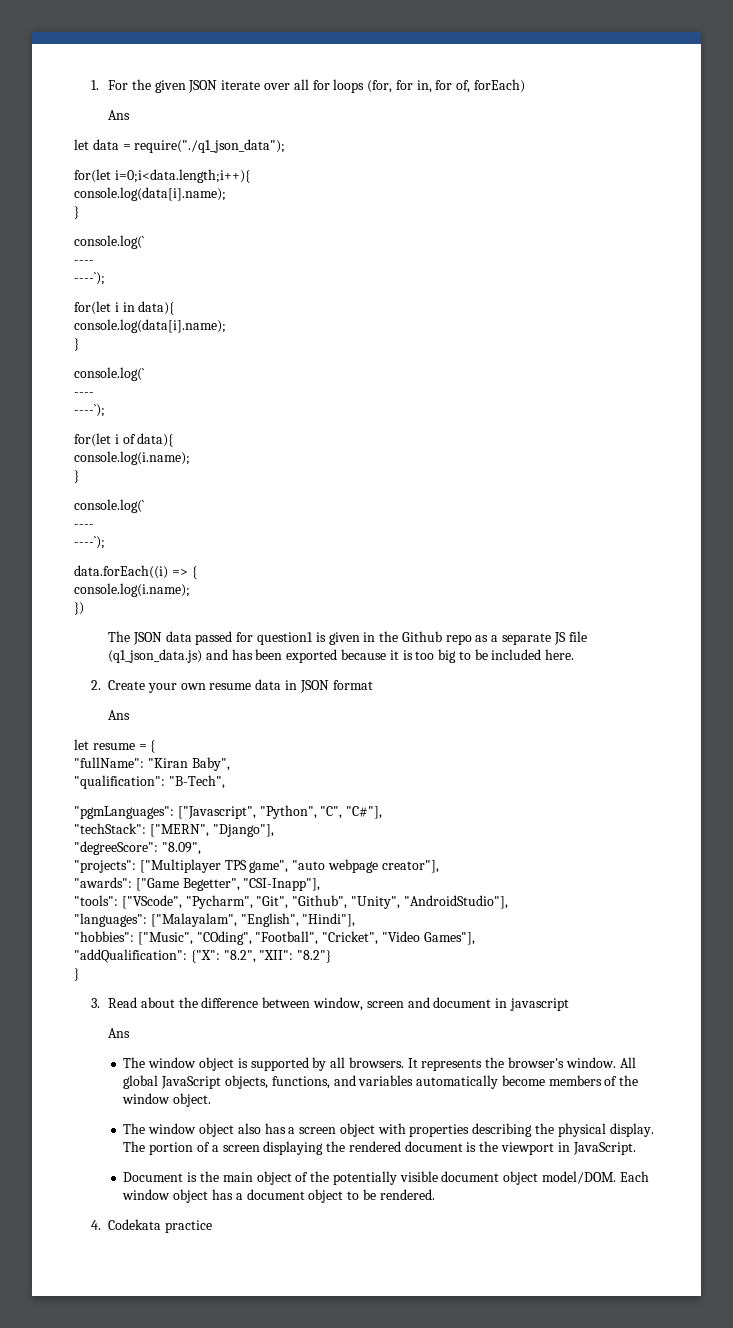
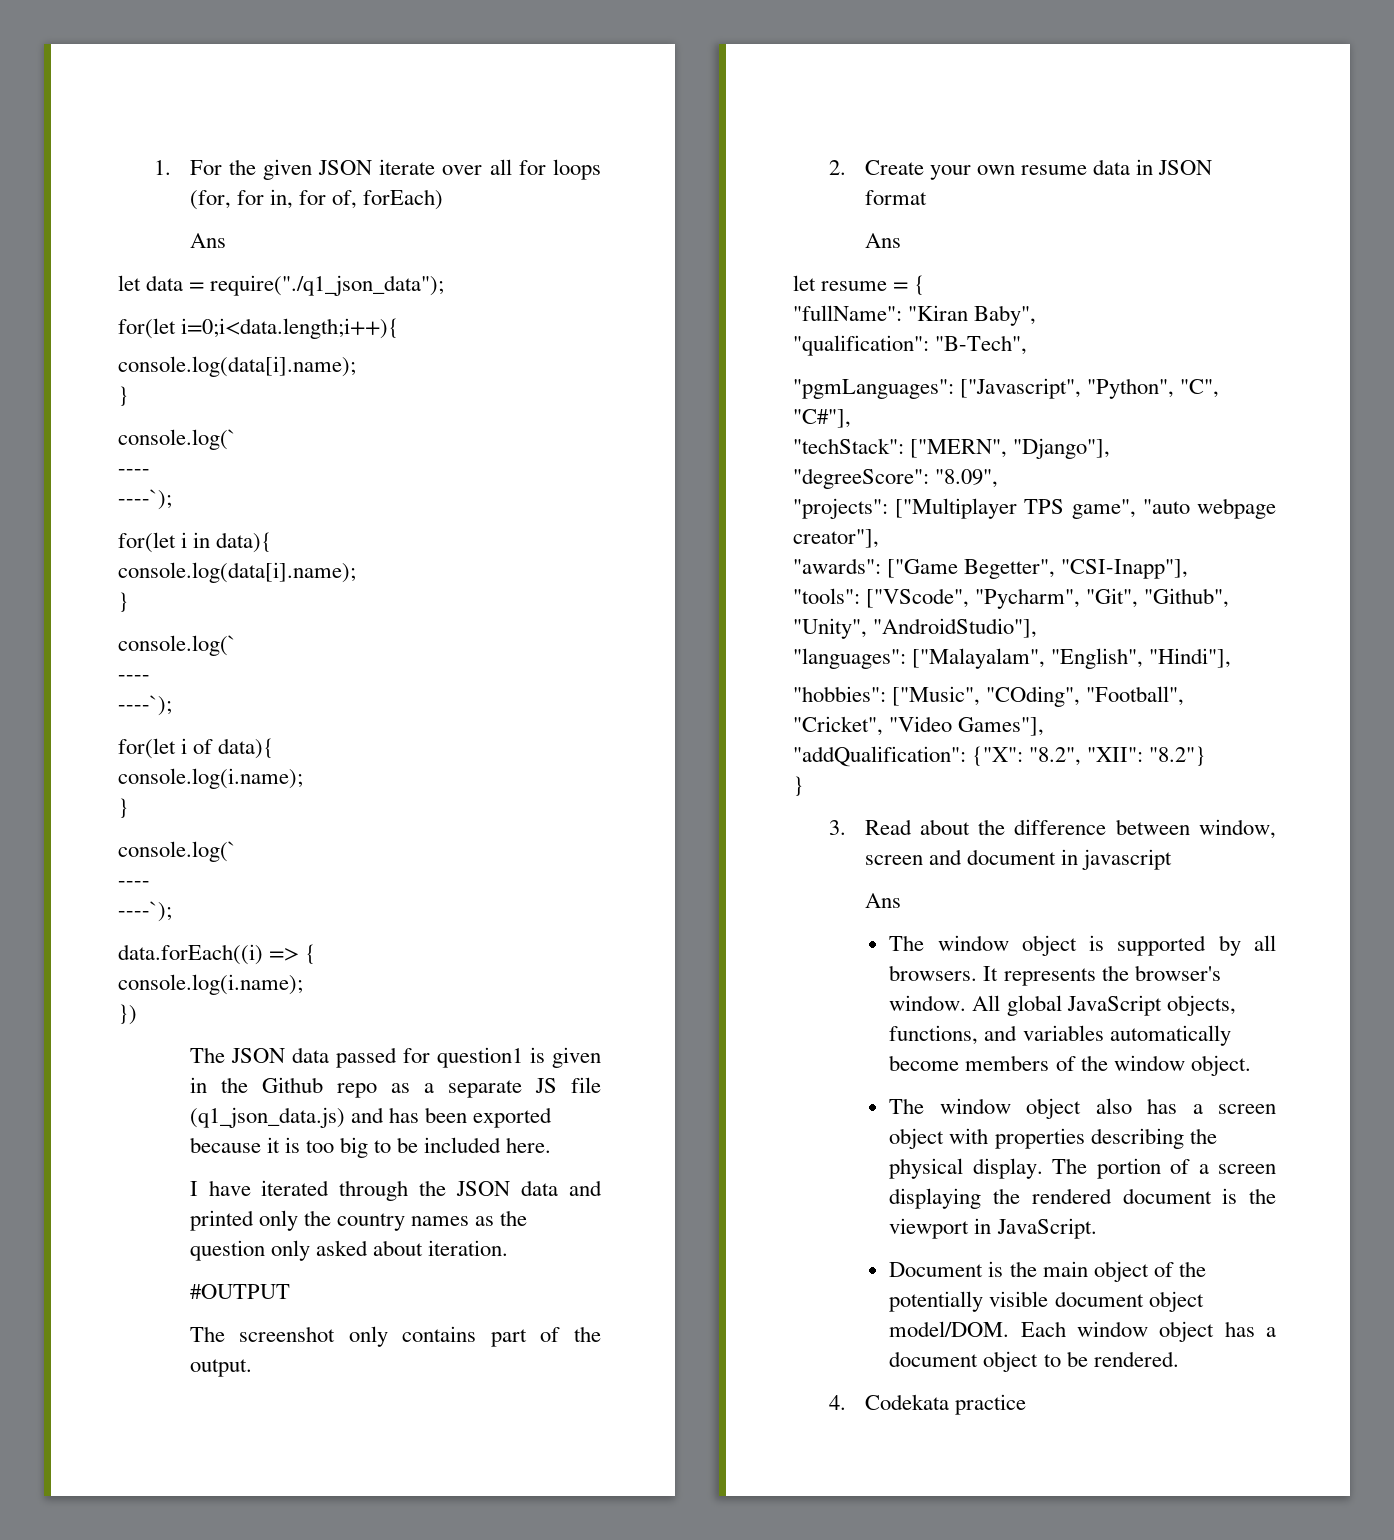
+ I have iterated through the JSON data and printed only the country names as the question only asked about iteration.
+ #OUTPUT
+ The screenshot only contains part of the output.

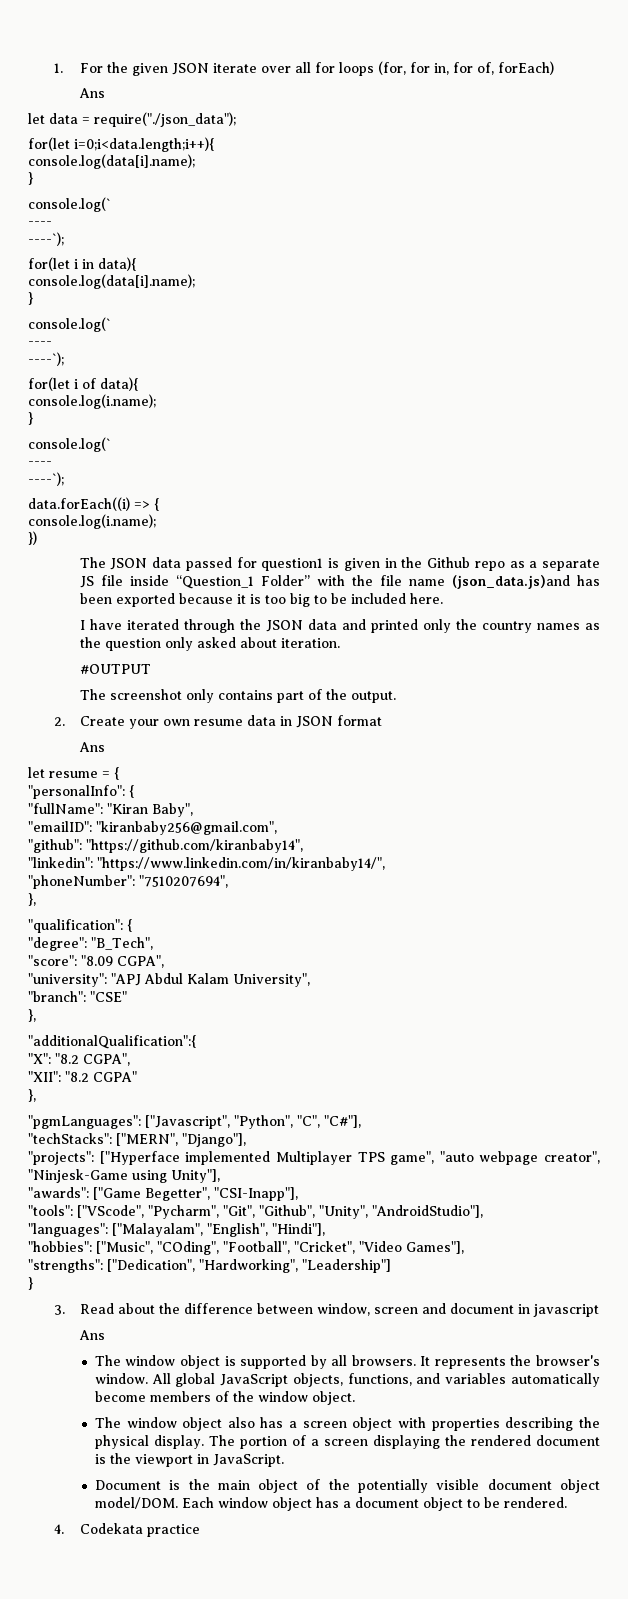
- let data = require("./q1_json_data");
+ let data = require("./json_data");
- The JSON data passed for question1 is given in the Github repo as a separate JS file (q1_json_data.js) and has been exported because it is too big to be included here.
+ The JSON data passed for question1 is given in the Github repo as a separate JS file inside “Question_1 Folder” with the file name (json_data.js)and has been exported because it is too big to be included here.
+ "personalInfo": {
- "qualification": "B-Tech",
+ "emailID": "kiranbaby256@gmail.com",
+ "github": "https://github.com/kiranbaby14",
+ "linkedin": "https://www.linkedin.com/in/kiranbaby14/",
+ "phoneNumber": "7510207694",
+ },
+ "qualification": {
+ "degree": "B_Tech",
+ "score": "8.09 CGPA",
+ "university": "APJ Abdul Kalam University",
+ "branch": "CSE"
+ },
+ "additionalQualification":{
+ "X": "8.2 CGPA",
+ "XII": "8.2 CGPA"
+ },
- "techStack": ["MERN", "Django"],
+ "techStacks": ["MERN", "Django"],
- "degreeScore": "8.09",
- "projects": ["Multiplayer TPS game", "auto webpage creator"],
+ "projects": ["Hyperface implemented Multiplayer TPS game", "auto webpage creator", "Ninjesk-Game using Unity"],
- "addQualification": {"X": "8.2", "XII": "8.2"}
+ "strengths": ["Dedication", "Hardworking", "Leadership"]

